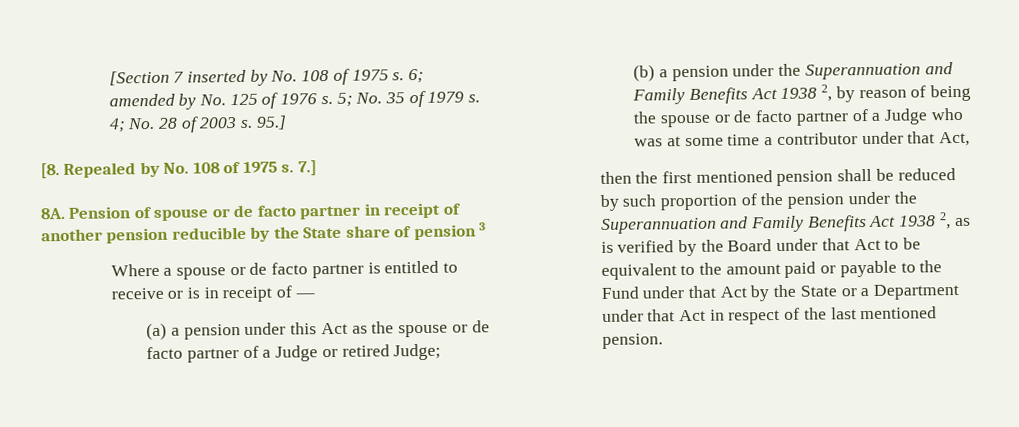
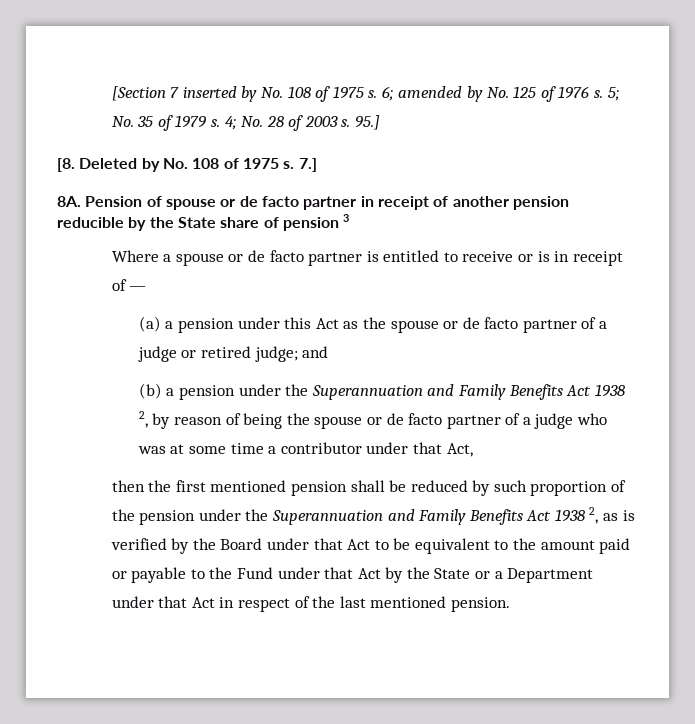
- [8. Repealed by No. 108 of 1975 s.
+ [8. Deleted by No. 108 of 1975 s.
- (a) a pension under this Act as the spouse or de facto partner of a Judge or retired Judge;
+ (a) a pension under this Act as the spouse or de facto partner of a judge or retired judge; and
- (b) a pension under the Superannuation and Family Benefits Act 1938 2, by reason of being the spouse or de facto partner of a Judge who was at some time a contributor under that Act,
+ (b) a pension under the Superannuation and Family Benefits Act 1938 2, by reason of being the spouse or de facto partner of a judge who was at some time a contributor under that Act,

